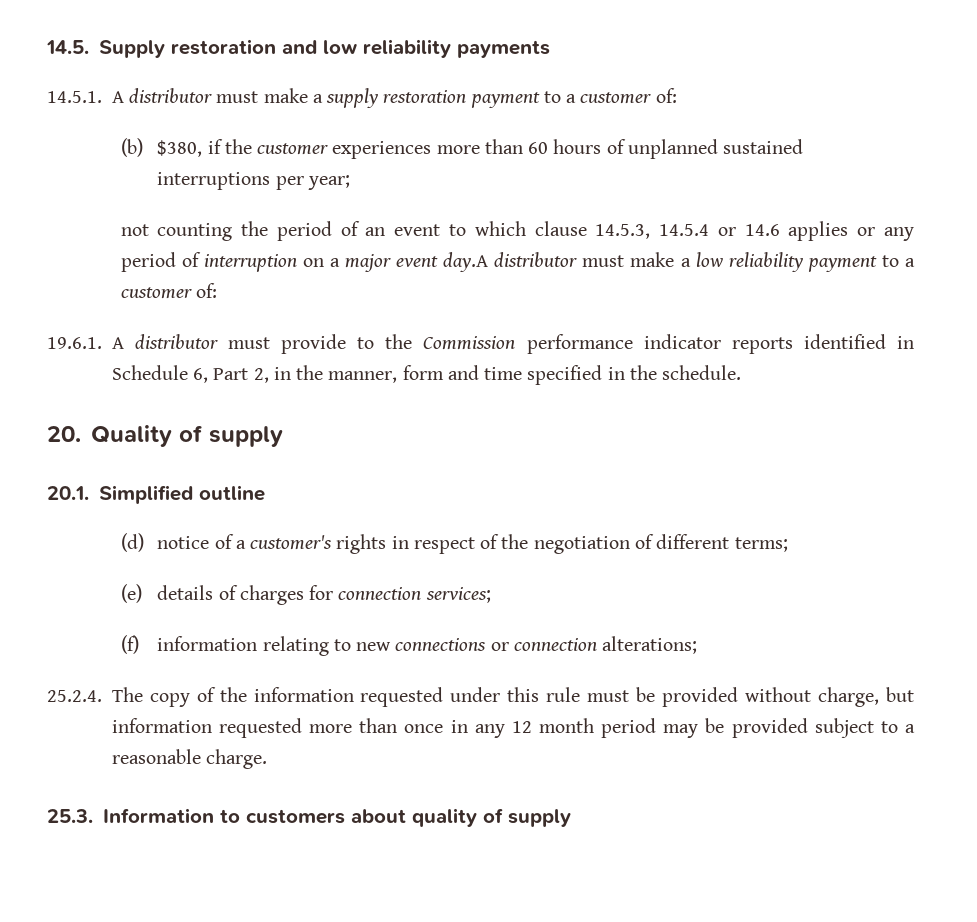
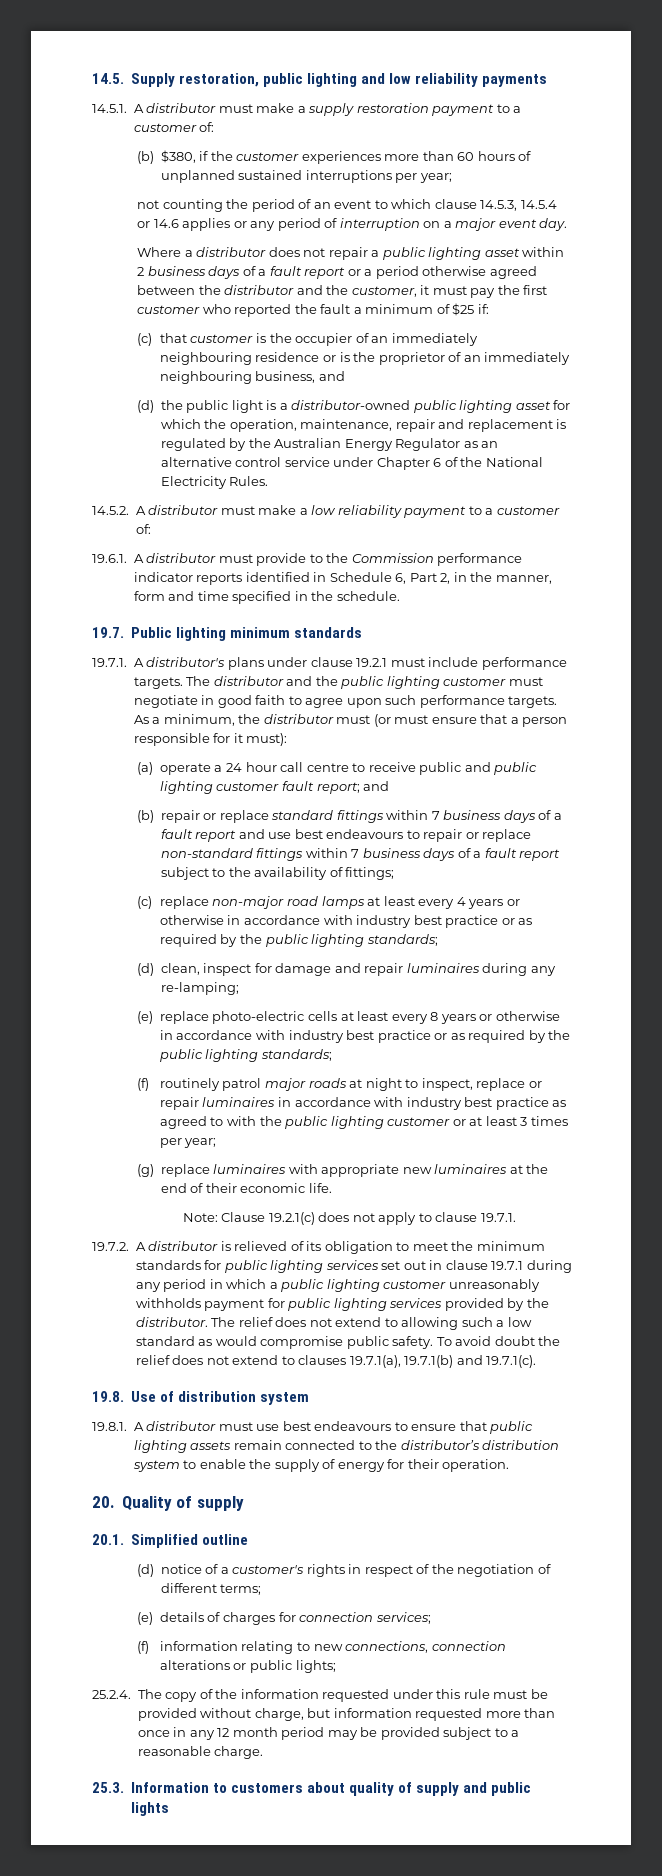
- 14.5. Supply restoration and low reliability payments
+ 14.5. Supply restoration, public lighting and low reliability payments
- not counting the period of an event to which clause 14.5.3, 14.5.4 or 14.6 applies or any period of interruption on a major event day.A distributor must make a low reliability payment to a customer of:
+ not counting the period of an event to which clause 14.5.3, 14.5.4 or 14.6 applies or any period of interruption on a major event day.
+ Where a distributor does not repair a public lighting asset within 2 business days of a fault report or a period otherwise agreed between the distributor and the customer, it must pay the first customer who reported the fault a minimum of $25 if:
+ (c) that customer is the occupier of an immediately neighbouring residence or is the proprietor of an immediately neighbouring business, and
+ (d) the public light is a distributor-owned public lighting asset for which the operation, maintenance, repair and replacement is regulated by the Australian Energy Regulator as an alternative control service under Chapter 6 of the National Electricity Rules.
+ 14.5.2. A distributor must make a low reliability payment to a customer of:
+ 19.7. Public lighting minimum standards
+ 19.7.1. A distributor's plans under clause 19.2.1 must include performance targets. The distributor and the public lighting customer must negotiate in good faith to agree upon such performance targets. As a minimum, the distributor must (or must ensure that a person responsible for it must):
+ (a) operate a 24 hour call centre to receive public and public lighting customer fault report; and
+ (b) repair or replace standard fittings within 7 business days of a fault report and use best endeavours to repair or replace non-standard fittings within 7 business days of a fault report subject to the availability of fittings;
+ (c) replace non-major road lamps at least every 4 years or otherwise in accordance with industry best practice or as required by the public lighting standards;
+ (d) clean, inspect for damage and repair luminaires during any re-lamping;
+ (e) replace photo-electric cells at least every 8 years or otherwise in accordance with industry best practice or as required by the public lighting standards;
+ (f) routinely patrol major roads at night to inspect, replace or repair luminaires in accordance with industry best practice as agreed to with the public lighting customer or at least 3 times per year;
+ (g) replace luminaires with appropriate new luminaires at the end of their economic life.
+ Note: Clause 19.2.1(c) does not apply to clause 19.7.1.
+ 19.7.2. A distributor is relieved of its obligation to meet the minimum standards for public lighting services set out in clause 19.7.1 during any period in which a public lighting customer unreasonably withholds payment for public lighting services provided by the distributor. The relief does not extend to allowing such a low standard as would compromise public safety. To avoid doubt the relief does not extend to clauses 19.7.1(a), 19.7.1(b) and 19.7.1(c).
+ 19.8. Use of distribution system
+ 19.8.1. A distributor must use best endeavours to ensure that public lighting assets remain connected to the distributor’s distribution system to enable the supply of energy for their operation.
- (f) information relating to new connections or connection alterations;
+ (f) information relating to new connections, connection alterations or public lights;
- 25.3. Information to customers about quality of supply
+ 25.3. Information to customers about quality of supply and public lights

